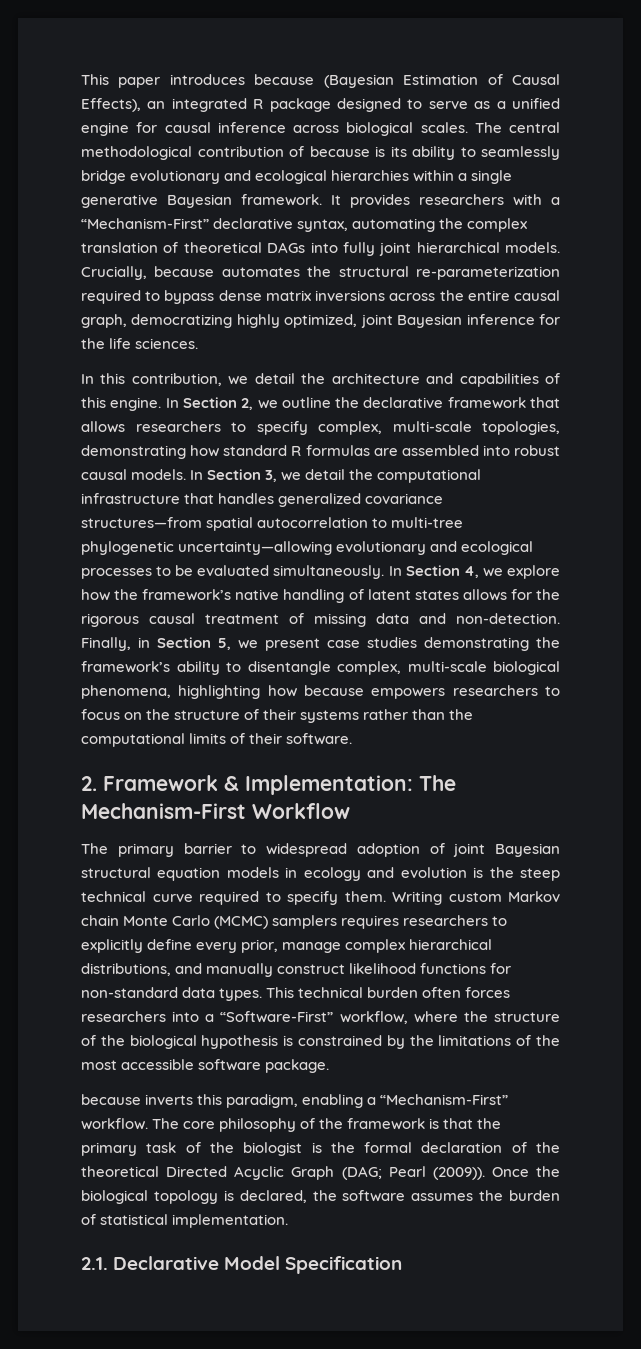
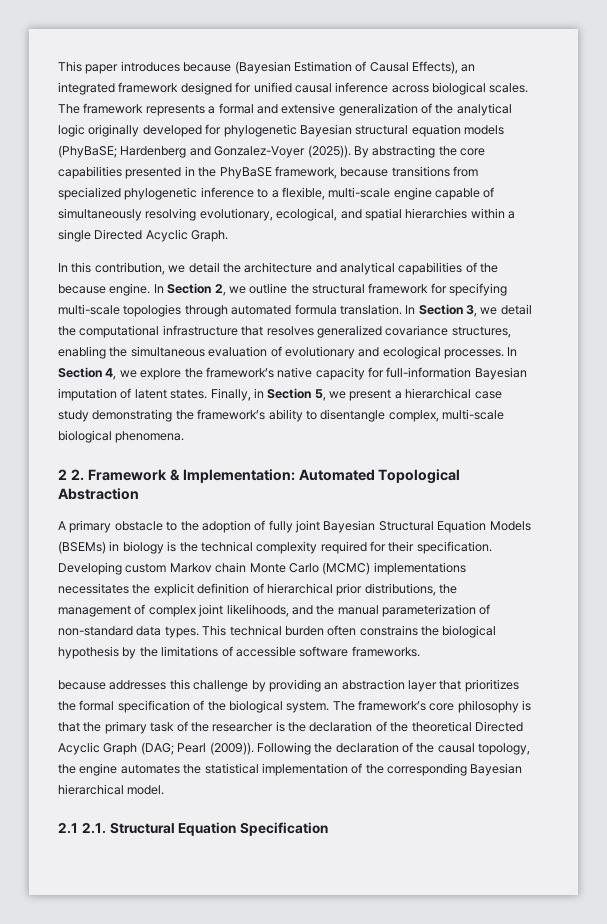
- This paper introduces because (Bayesian Estimation of Causal Effects), an integrated R package designed to serve as a unified engine for causal inference across biological scales.
+ This paper introduces because (Bayesian Estimation of Causal Effects), an integrated framework designed for unified causal inference across biological scales.
- The central methodological contribution of because is its ability to seamlessly bridge evolutionary and ecological hierarchies within a single generative Bayesian framework. It provides researchers with a “Mechanism-First” declarative syntax, automating the complex translation of theoretical DAGs into fully joint hierarchical models. Crucially, because automates the structural re-parameterization required to bypass dense matrix inversions across the entire causal graph, democratizing highly optimized, joint Bayesian inference for the life sciences.
+ The framework represents a formal and extensive generalization of the analytical logic originally developed for phylogenetic Bayesian structural equation models (PhyBaSE; Hardenberg and Gonzalez-Voyer (2025)). By abstracting the core capabilities presented in the PhyBaSE framework, because transitions from specialized phylogenetic inference to a flexible, multi-scale engine capable of simultaneously resolving evolutionary, ecological, and spatial hierarchies within a single Directed Acyclic Graph.
- In this contribution, we detail the architecture and capabilities of this engine.
+ In this contribution, we detail the architecture and analytical capabilities of the because engine.
- In Section 2, we outline the declarative framework that allows researchers to specify complex, multi-scale topologies, demonstrating how standard R formulas are assembled into robust causal models.
+ In Section 2, we outline the structural framework for specifying multi-scale topologies through automated formula translation.
- In Section 3, we detail the computational infrastructure that handles generalized covariance structures—from spatial autocorrelation to multi-tree phylogenetic uncertainty—allowing evolutionary and ecological processes to be evaluated simultaneously.
+ In Section 3, we detail the computational infrastructure that resolves generalized covariance structures, enabling the simultaneous evaluation of evolutionary and ecological processes.
- In Section 4, we explore how the framework’s native handling of latent states allows for the rigorous causal treatment of missing data and non-detection.
+ In Section 4, we explore the framework’s native capacity for full-information Bayesian imputation of latent states.
- Finally, in Section 5, we present case studies demonstrating the framework’s ability to disentangle complex, multi-scale biological phenomena, highlighting how because empowers researchers to focus on the structure of their systems rather than the computational limits of their software.
- 2. Framework & Implementation: The Mechanism-First Workflow
- The primary barrier to widespread adoption of joint Bayesian structural equation models in ecology and evolution is the steep technical curve required to specify them. Writing custom Markov chain Monte Carlo (MCMC) samplers requires researchers to explicitly define every prior, manage complex hierarchical distributions, and manually construct likelihood functions for non-standard data types.
+ Finally, in Section 5, we present a hierarchical case study demonstrating the framework’s ability to disentangle complex, multi-scale biological phenomena.
+ 2 2. Framework & Implementation: Automated Topological Abstraction
+ A primary obstacle to the adoption of fully joint Bayesian Structural Equation Models (BSEMs) in biology is the technical complexity required for their specification. Developing custom Markov chain Monte Carlo (MCMC) implementations necessitates the explicit definition of hierarchical prior distributions, the management of complex joint likelihoods, and the manual parameterization of non-standard data types.
- This technical burden often forces researchers into a “Software-First” workflow, where the structure of the biological hypothesis is constrained by the limitations of the most accessible software package.
- because inverts this paradigm, enabling a “Mechanism-First” workflow. The core philosophy of the framework is that the primary task of the biologist is the formal declaration of the theoretical Directed Acyclic Graph (DAG; Pearl (2009)).
+ This technical burden often constrains the biological hypothesis by the limitations of accessible software frameworks.
+ because addresses this challenge by providing an abstraction layer that prioritizes the formal specification of the biological system. The framework’s core philosophy is that the primary task of the researcher is the declaration of the theoretical Directed Acyclic Graph (DAG; Pearl (2009)).
- Once the biological topology is declared, the software assumes the burden of statistical implementation.
- 2.1. Declarative Model Specification
+ Following the declaration of the causal topology, the engine automates the statistical implementation of the corresponding Bayesian hierarchical model.
+ 2.1 2.1. Structural Equation Specification

